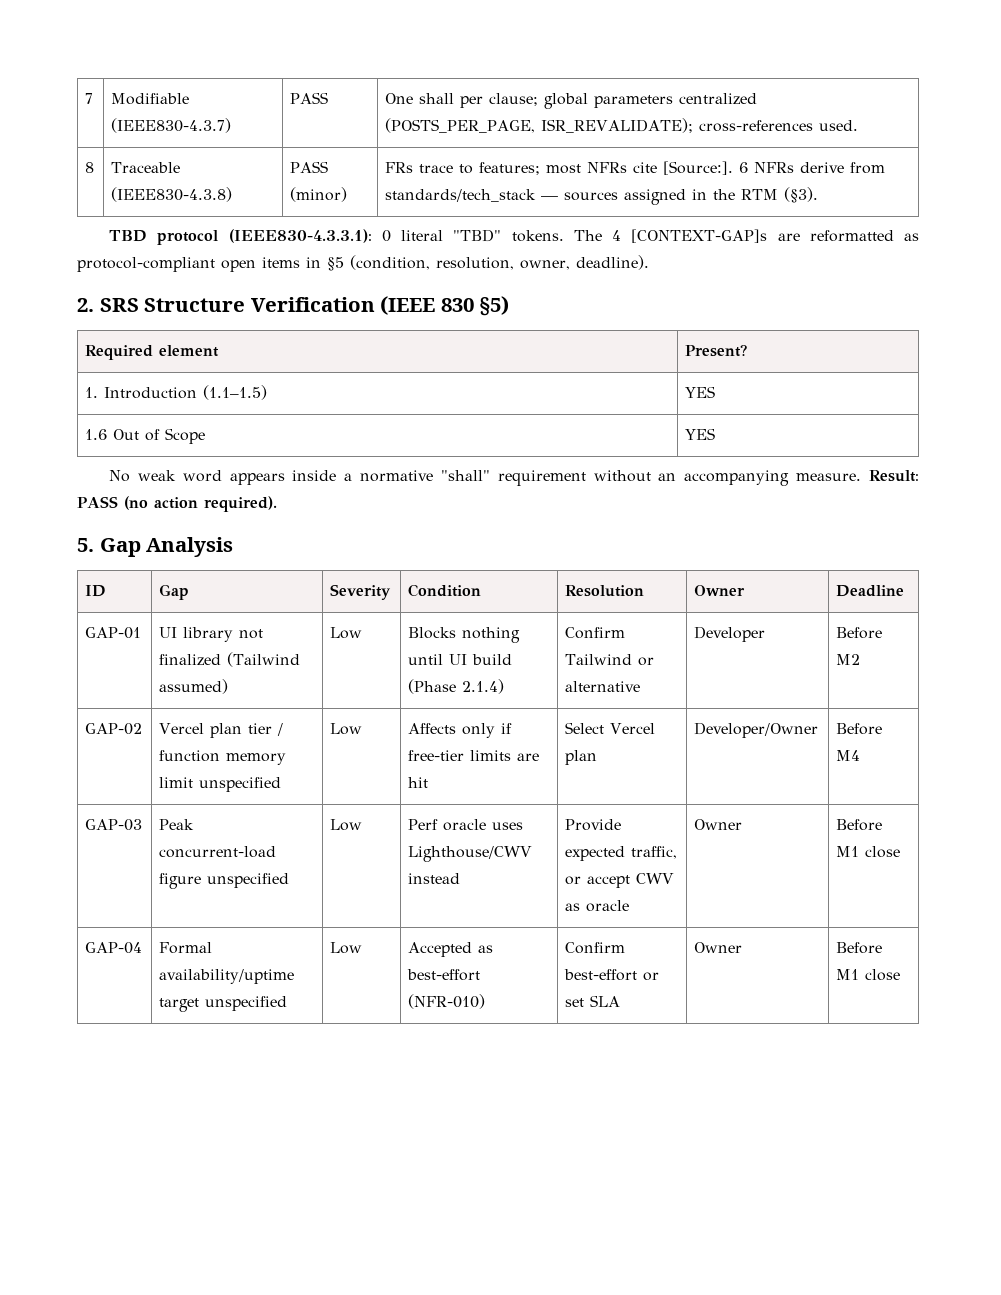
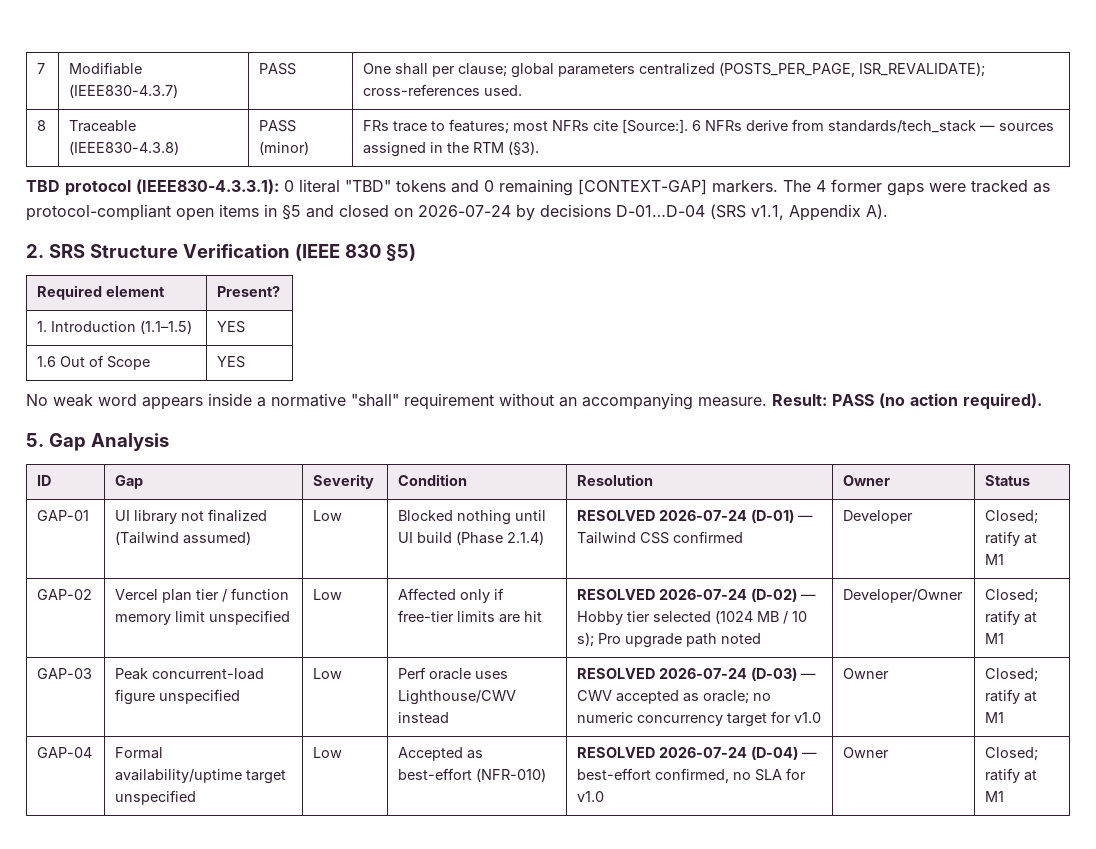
- TBD protocol (IEEE830-4.3.3.1): 0 literal "TBD" tokens. The 4 [CONTEXT-GAP]s are reformatted as protocol-compliant open items in §5 (condition, resolution, owner, deadline).
+ TBD protocol (IEEE830-4.3.3.1): 0 literal "TBD" tokens and 0 remaining [CONTEXT-GAP] markers. The 4 former gaps were tracked as protocol-compliant open items in §5 and closed on 2026-07-24 by decisions D-01…D-04 (SRS v1.1, Appendix A).
- ID | Gap | Severity | Condition | Resolution | Owner | Deadline
+ ID | Gap | Severity | Condition | Resolution | Owner | Status
- GAP-01 | UI library not finalized (Tailwind assumed) | Low | Blocks nothing until UI build (Phase 2.1.4) | Confirm Tailwind or alternative | Developer | Before M2
+ GAP-01 | UI library not finalized (Tailwind assumed) | Low | Blocked nothing until UI build (Phase 2.1.4) | RESOLVED 2026-07-24 (D-01) — Tailwind CSS confirmed | Developer | Closed; ratify at M1
- GAP-02 | Vercel plan tier / function memory limit unspecified | Low | Affects only if free-tier limits are hit | Select Vercel plan | Developer/Owner | Before M4
+ GAP-02 | Vercel plan tier / function memory limit unspecified | Low | Affected only if free-tier limits are hit | RESOLVED 2026-07-24 (D-02) — Hobby tier selected (1024 MB / 10 s); Pro upgrade path noted | Developer/Owner | Closed; ratify at M1
- GAP-03 | Peak concurrent-load figure unspecified | Low | Perf oracle uses Lighthouse/CWV instead | Provide expected traffic, or accept CWV as oracle | Owner | Before M1 close
+ GAP-03 | Peak concurrent-load figure unspecified | Low | Perf oracle uses Lighthouse/CWV instead | RESOLVED 2026-07-24 (D-03) — CWV accepted as oracle; no numeric concurrency target for v1.0 | Owner | Closed; ratify at M1
- GAP-04 | Formal availability/uptime target unspecified | Low | Accepted as best-effort (NFR-010) | Confirm best-effort or set SLA | Owner | Before M1 close
+ GAP-04 | Formal availability/uptime target unspecified | Low | Accepted as best-effort (NFR-010) | RESOLVED 2026-07-24 (D-04) — best-effort confirmed, no SLA for v1.0 | Owner | Closed; ratify at M1

